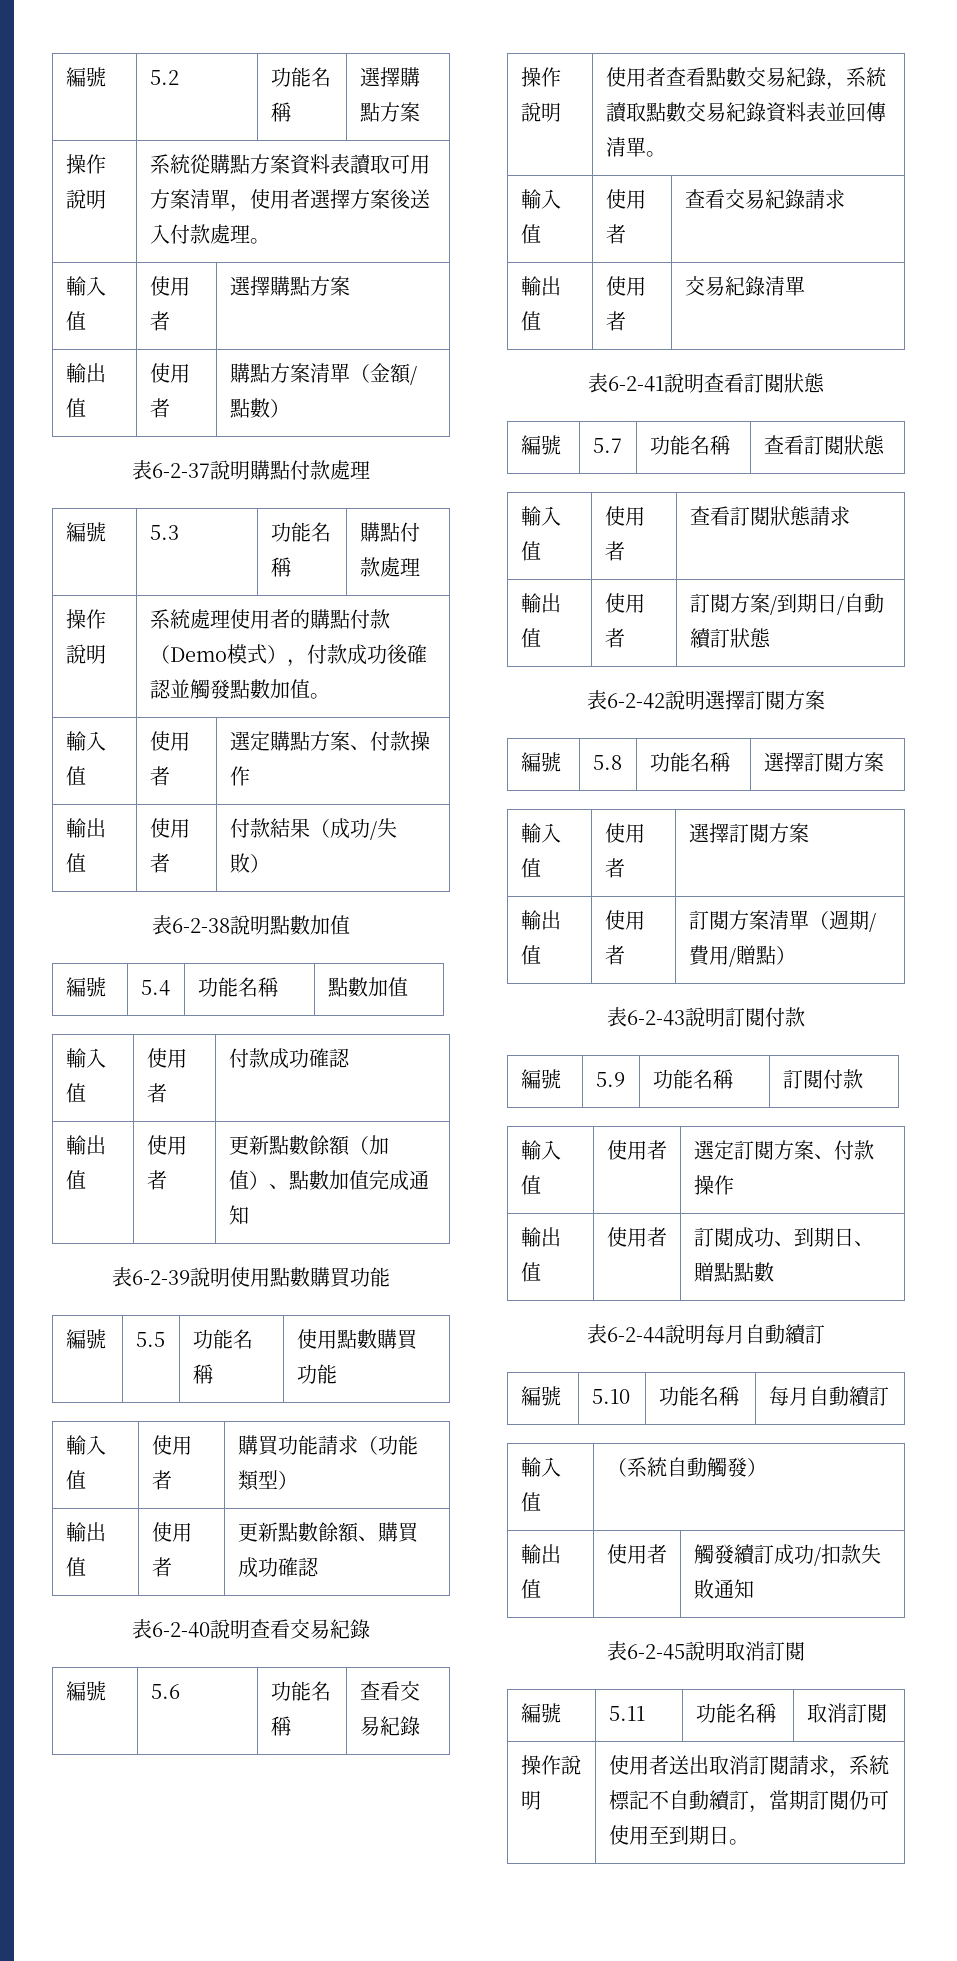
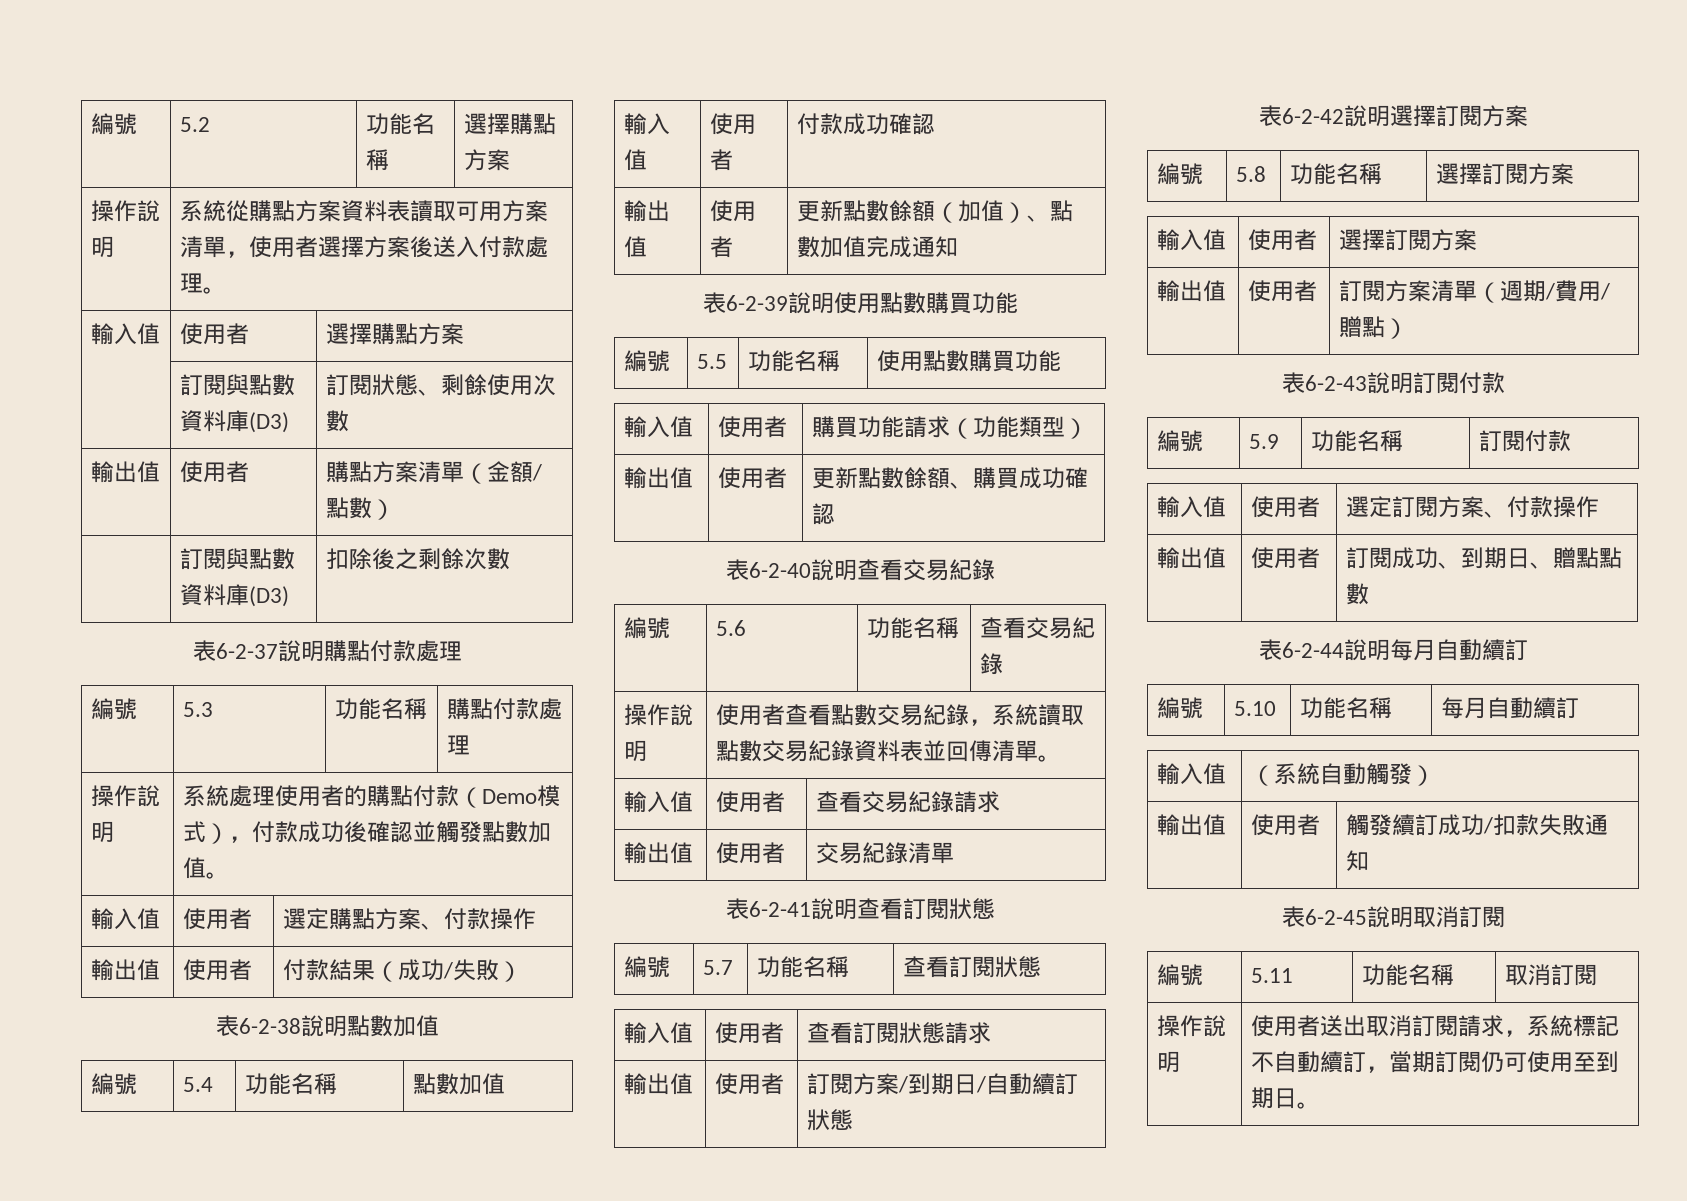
+ | 訂閱與點數資料庫(D3) | 訂閱狀態、剩餘使用次數
+ | 訂閱與點數資料庫(D3) | 扣除後之剩餘次數

